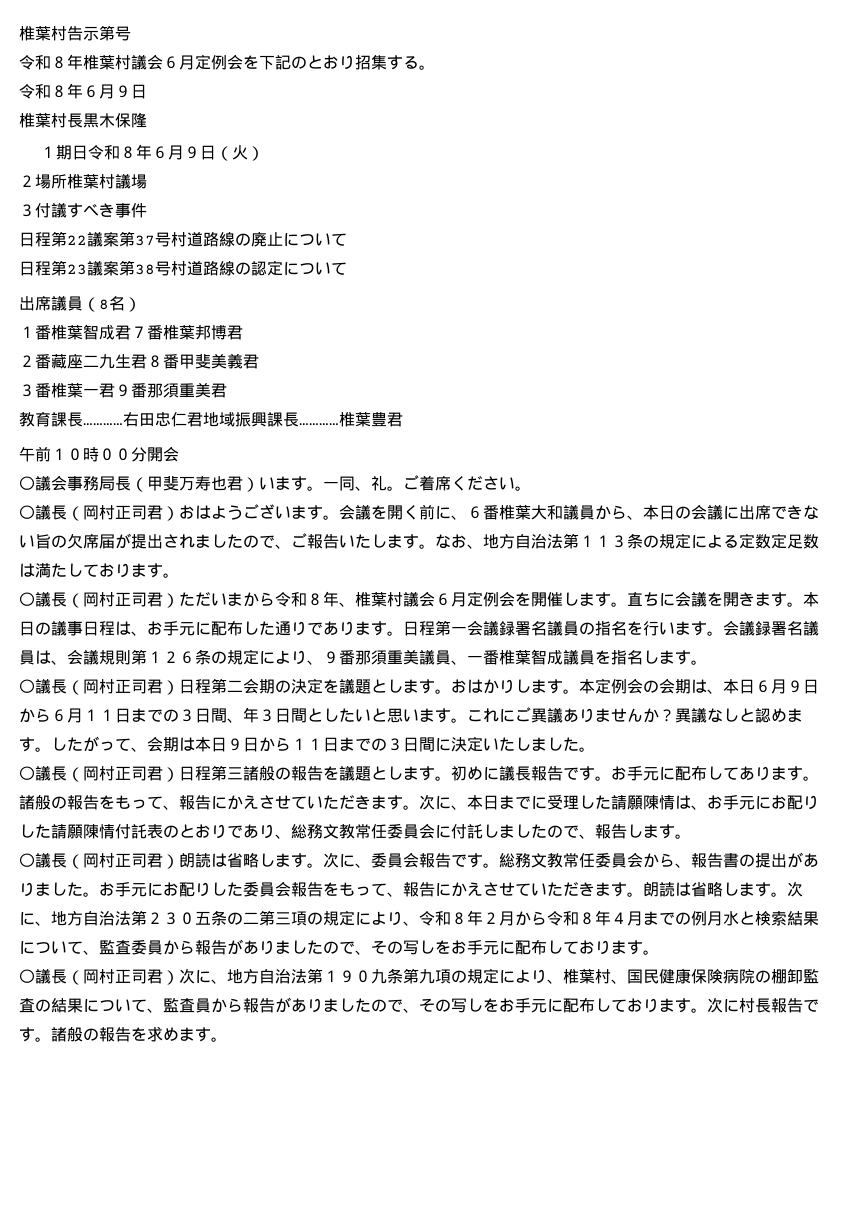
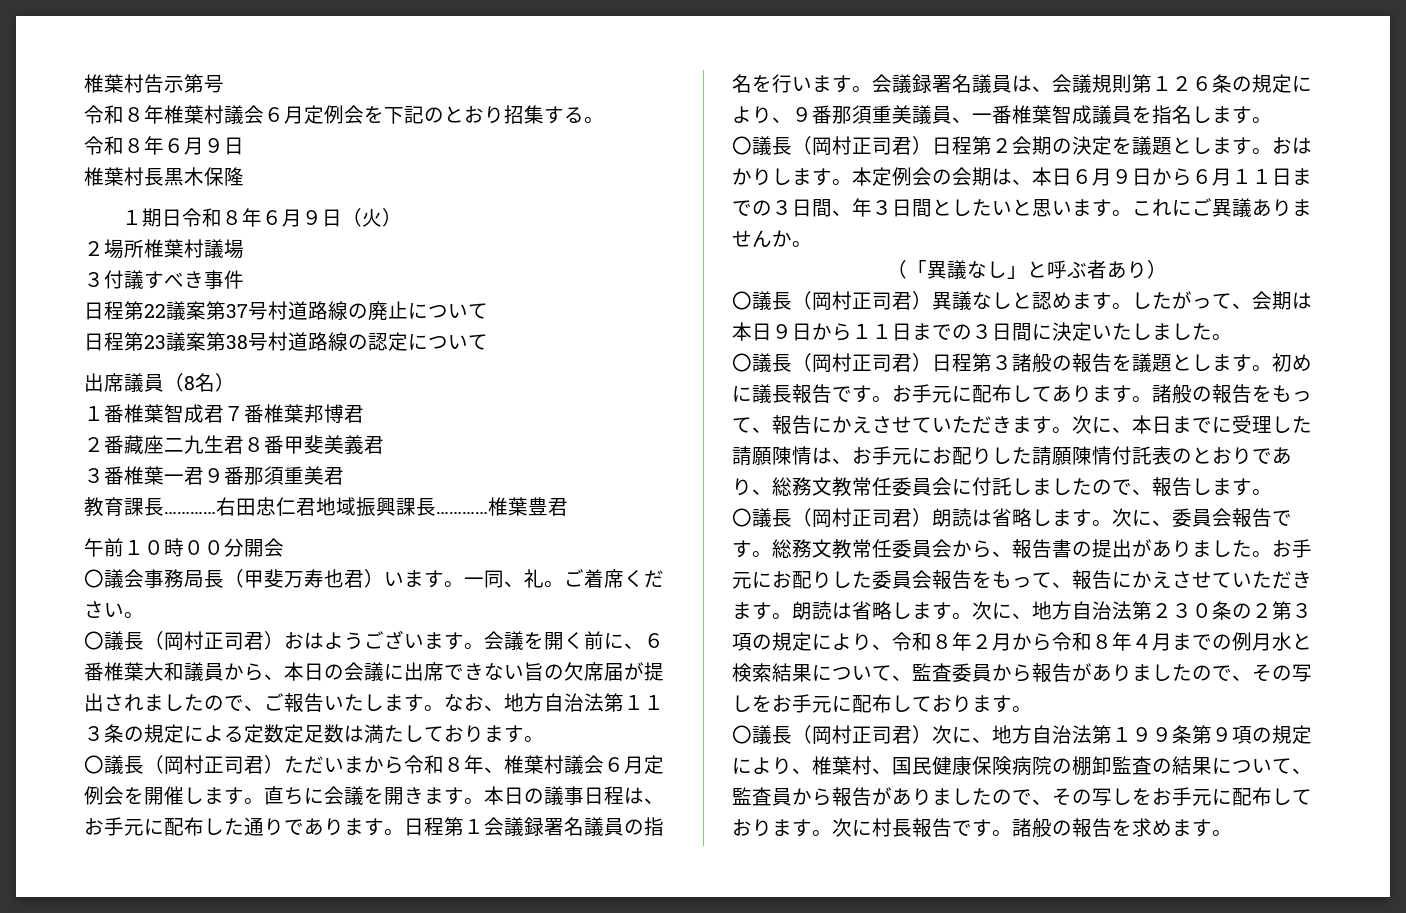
- 日程第一会議録署名議員の指名を行います。
+ 日程第１会議録署名議員の指名を行います。
- 〇議長（岡村正司君）日程第二会期の決定を議題とします。
+ 〇議長（岡村正司君）日程第２会期の決定を議題とします。
- これにご異議ありませんか？異議なしと認めます。
+ これにご異議ありませんか。
+ （「異議なし」と呼ぶ者あり）
+ 〇議長（岡村正司君）異議なしと認めます。
- 〇議長（岡村正司君）日程第三諸般の報告を議題とします。
+ 〇議長（岡村正司君）日程第３諸般の報告を議題とします。
- 次に、地方自治法第２３０五条の二第三項の規定により、令和８年２月から令和８年４月までの例月水と検索結果について、監査委員から報告がありましたので、その写しをお手元に配布しております。
+ 次に、地方自治法第２３０条の２第３項の規定により、令和８年２月から令和８年４月までの例月水と検索結果について、監査委員から報告がありましたので、その写しをお手元に配布しております。
- 〇議長（岡村正司君）次に、地方自治法第１９０九条第九項の規定により、椎葉村、国民健康保険病院の棚卸監査の結果について、監査員から報告がありましたので、その写しをお手元に配布しております。
+ 〇議長（岡村正司君）次に、地方自治法第１９９条第９項の規定により、椎葉村、国民健康保険病院の棚卸監査の結果について、監査員から報告がありましたので、その写しをお手元に配布しております。

